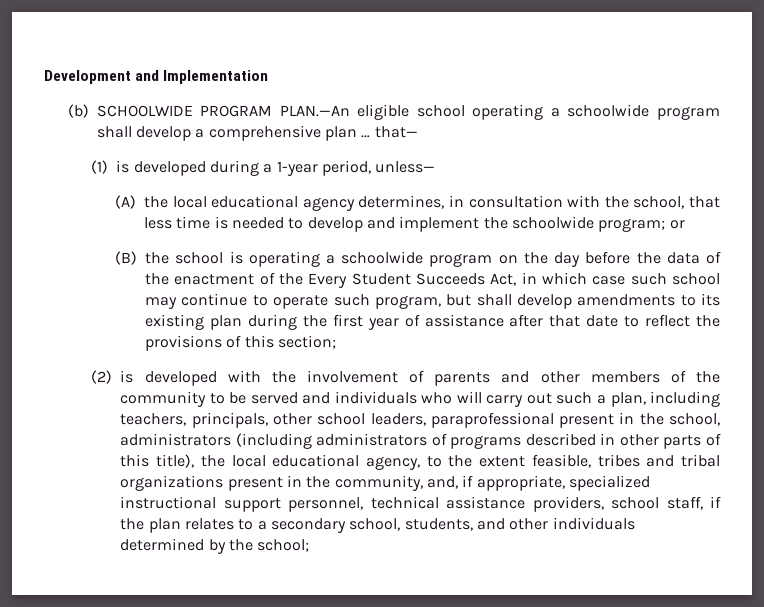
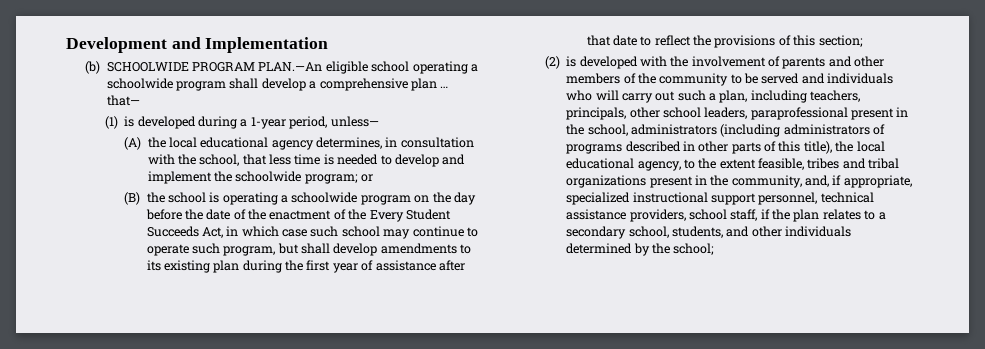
- (B) the school is operating a schoolwide program on the day before the data of the enactment of the Every Student Succeeds Act, in which case such school may continue to operate such program, but shall develop amendments to its existing plan during the first year of assistance after that date to reflect the provisions of this section;
+ (B) the school is operating a schoolwide program on the day before the date of the enactment of the Every Student Succeeds Act, in which case such school may continue to operate such program, but shall develop amendments to its existing plan during the first year of assistance after that date to reflect the provisions of this section;

